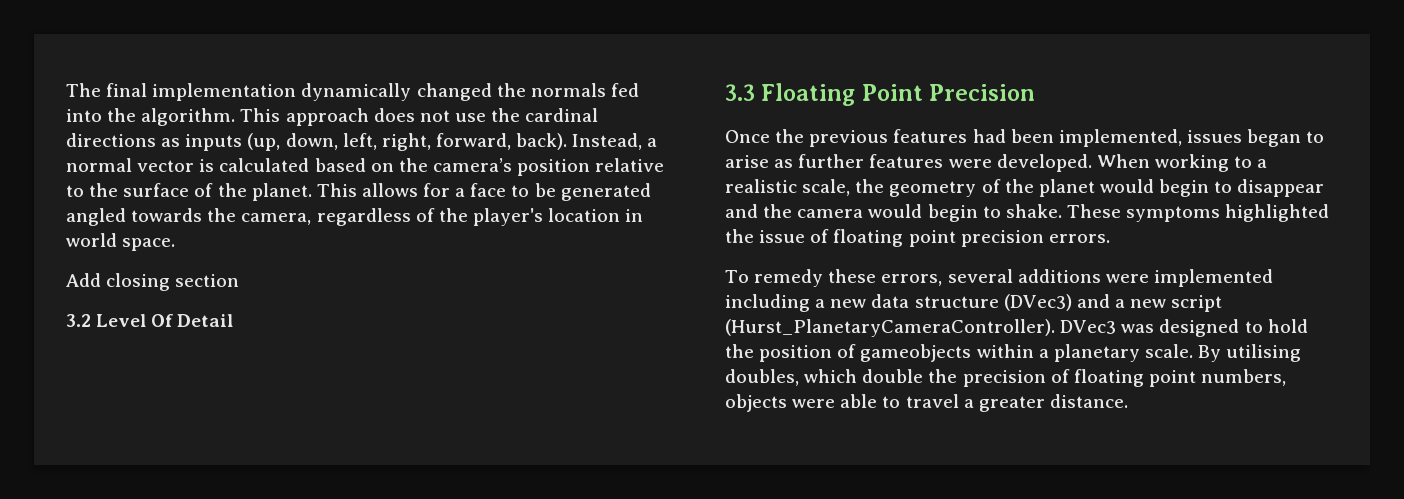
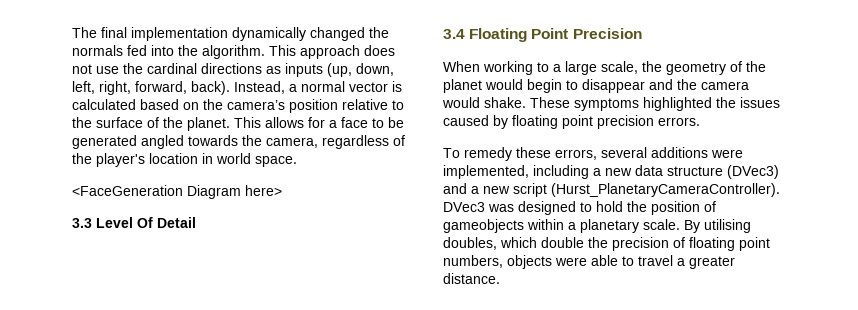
- Add closing section
- 3.2 Level Of Detail
+ <FaceGeneration Diagram here>
+ 3.3 Level Of Detail
- 3.3 Floating Point Precision
+ 3.4 Floating Point Precision
- Once the previous features had been implemented, issues began to arise as further features were developed. When working to a realistic scale, the geometry of the planet would begin to disappear and the camera would begin to shake.
+ When working to a large scale, the geometry of the planet would begin to disappear and the camera would shake.
- These symptoms highlighted the issue of floating point precision errors.
+ These symptoms highlighted the issues caused by floating point precision errors.
- To remedy these errors, several additions were implemented including a new data structure (DVec3) and a new script (Hurst_PlanetaryCameraController).
+ To remedy these errors, several additions were implemented, including a new data structure (DVec3) and a new script (Hurst_PlanetaryCameraController).

